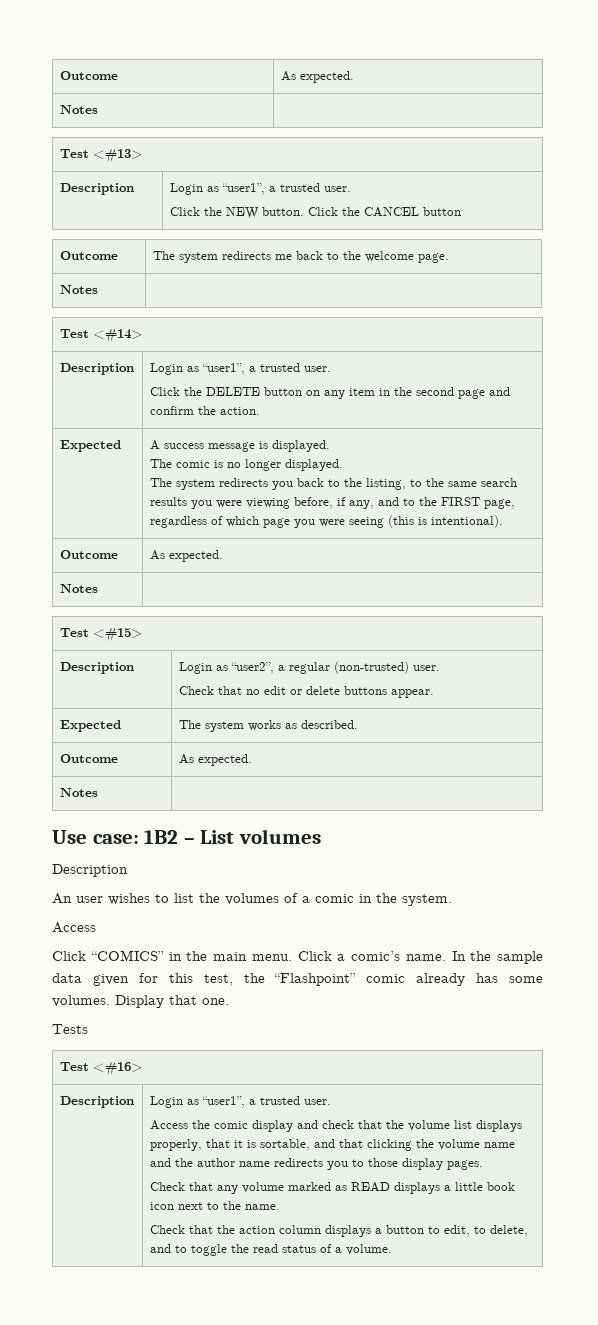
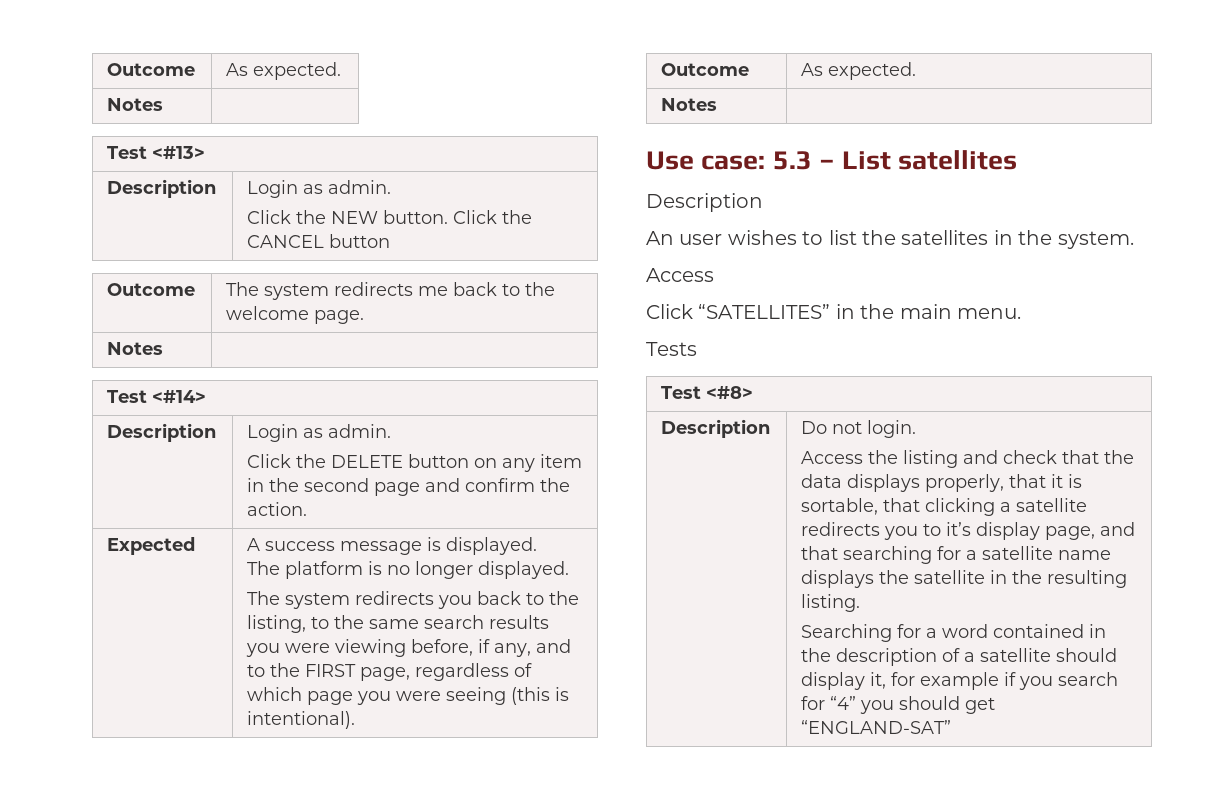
  Test <#13>
- Description | Login as “user1”, a trusted user.
+ Description | Login as admin.
  Test <#14>
- Description | Login as “user1”, a trusted user.
+ Description | Login as admin.
- The comic is no longer displayed.
+ The platform is no longer displayed.
- Test <#15>
- Description | Login as “user2”, a regular (non-trusted) user.
- Check that no edit or delete buttons appear.
- Expected | The system works as described.
- Outcome | As expected.
- Notes |
- Use case: 1B2 – List volumes
+ Use case: 5.3 – List satellites
- An user wishes to list the volumes of a comic in the system.
+ An user wishes to list the satellites in the system.
- Click “COMICS” in the main menu. Click a comic’s name. In the sample data given for this test, the “Flashpoint” comic already has some volumes. Display that one.
+ Click “SATELLITES” in the main menu.
- Test <#16>
- Description | Login as “user1”, a trusted user.
+ Test <#8>
+ Description | Do not login.
- Access the comic display and check that the volume list displays properly, that it is sortable, and that clicking the volume name and the author name redirects you to those display pages.
- Check that any volume marked as READ displays a little book icon next to the name.
- Check that the action column displays a button to edit, to delete, and to toggle the read status of a volume.
+ Access the listing and check that the data displays properly, that it is sortable, that clicking a satellite redirects you to it’s display page, and that searching for a satellite name displays the satellite in the resulting listing.
+ Searching for a word contained in the description of a satellite should display it, for example if you search for “4” you should get “ENGLAND-SAT”

